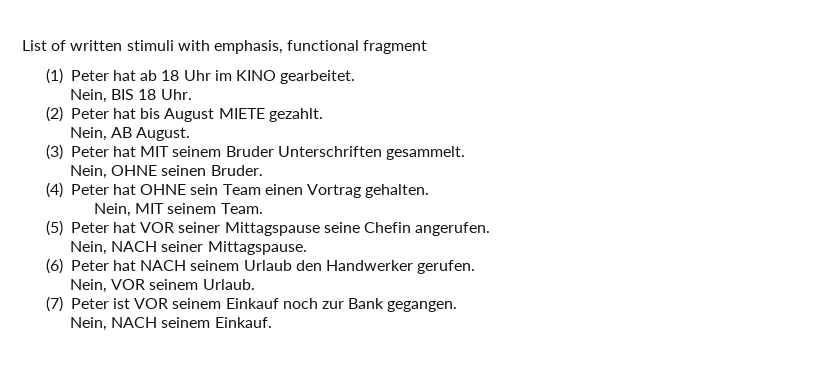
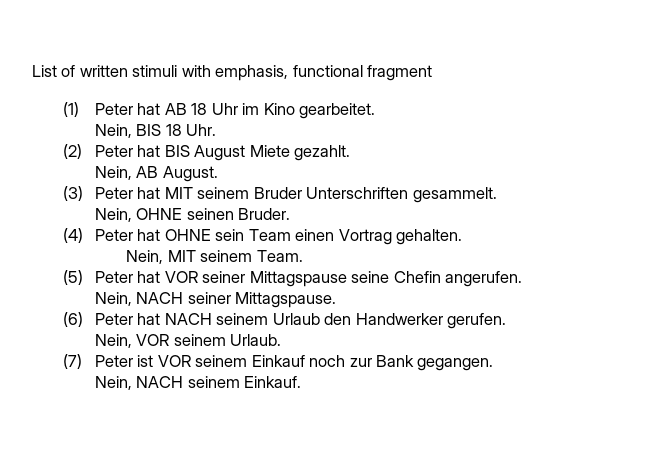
- (1) Peter hat ab 18 Uhr im KINO gearbeitet.
+ (1) Peter hat AB 18 Uhr im Kino gearbeitet.
- (2) Peter hat bis August MIETE gezahlt.
+ (2) Peter hat BIS August Miete gezahlt.

